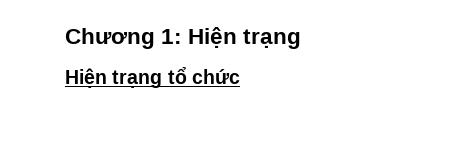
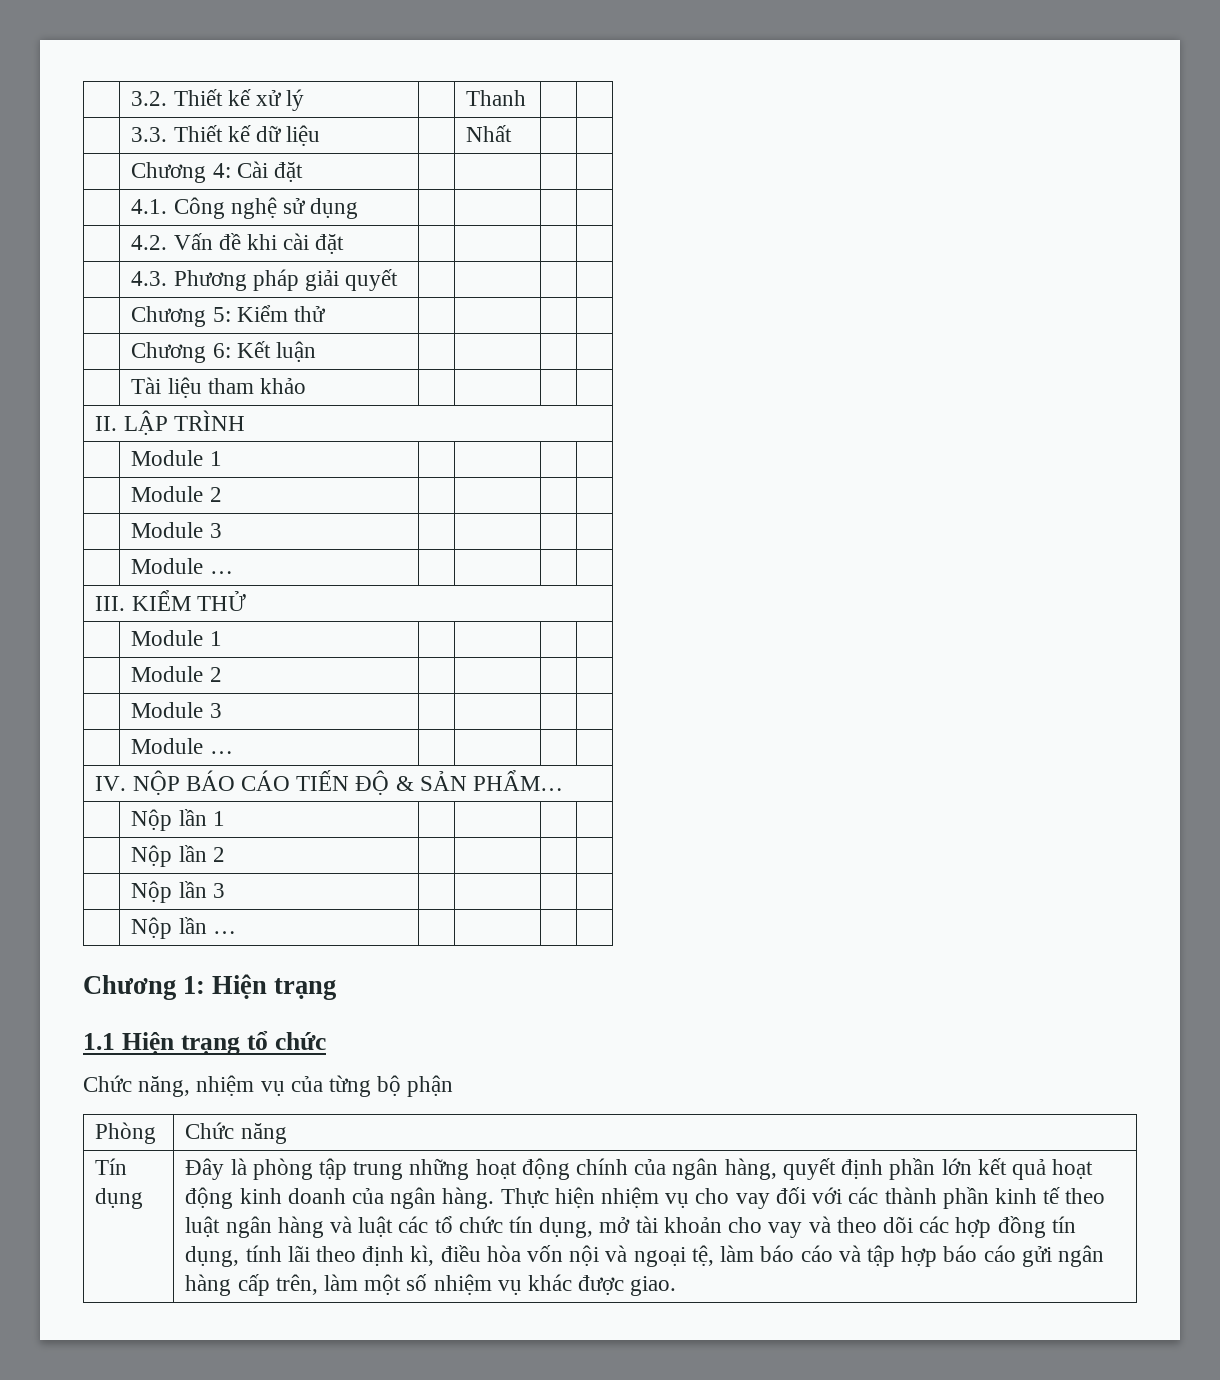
+ | 3.2. Thiết kế xử lý | | Thanh | |
+ | 3.3. Thiết kế dữ liệu | | Nhất | |
+ | Chương 4: Cài đặt | | | |
+ | 4.1. Công nghệ sử dụng | | | |
+ | 4.2. Vấn đề khi cài đặt | | | |
+ | 4.3. Phương pháp giải quyết | | | |
+ | Chương 5: Kiểm thử | | | |
+ | Chương 6: Kết luận | | | |
+ | Tài liệu tham khảo | | | |
+ II. LẬP TRÌNH
+ | Module 1 | | | |
+ | Module 2 | | | |
+ | Module 3 | | | |
+ | Module … | | | |
+ III. KIỂM THỬ
+ | Module 1 | | | |
+ | Module 2 | | | |
+ | Module 3 | | | |
+ | Module … | | | |
+ IV. NỘP BÁO CÁO TIẾN ĐỘ & SẢN PHẨM…
+ | Nộp lần 1 | | | |
+ | Nộp lần 2 | | | |
+ | Nộp lần 3 | | | |
+ | Nộp lần … | | | |
- Hiện trạng tổ chức
+ 1.1 Hiện trạng tổ chức
+ Chức năng, nhiệm vụ của từng bộ phận
+ Phòng | Chức năng
+ Tín dụng | Đây là phòng tập trung những hoạt động chính của ngân hàng, quyết định phần lớn kết quả hoạt động kinh doanh của ngân hàng. Thực hiện nhiệm vụ cho vay đối với các thành phần kinh tế theo luật ngân hàng và luật các tổ chức tín dụng, mở tài khoản cho vay và theo dõi các hợp đồng tín dụng, tính lãi theo định kì, điều hòa vốn nội và ngoại tệ, làm báo cáo và tập hợp báo cáo gửi ngân hàng cấp trên, làm một số nhiệm vụ khác được giao.

